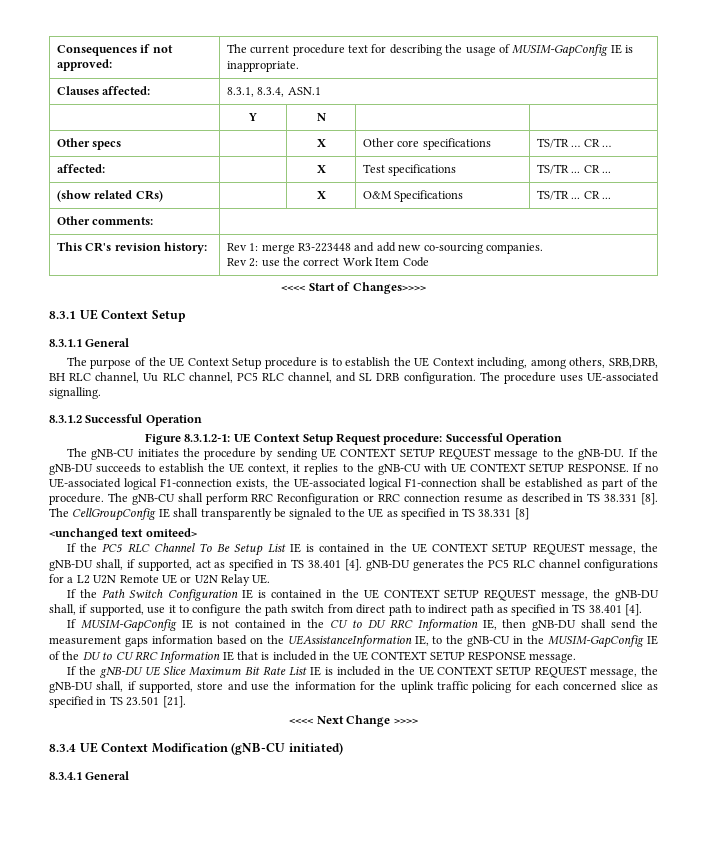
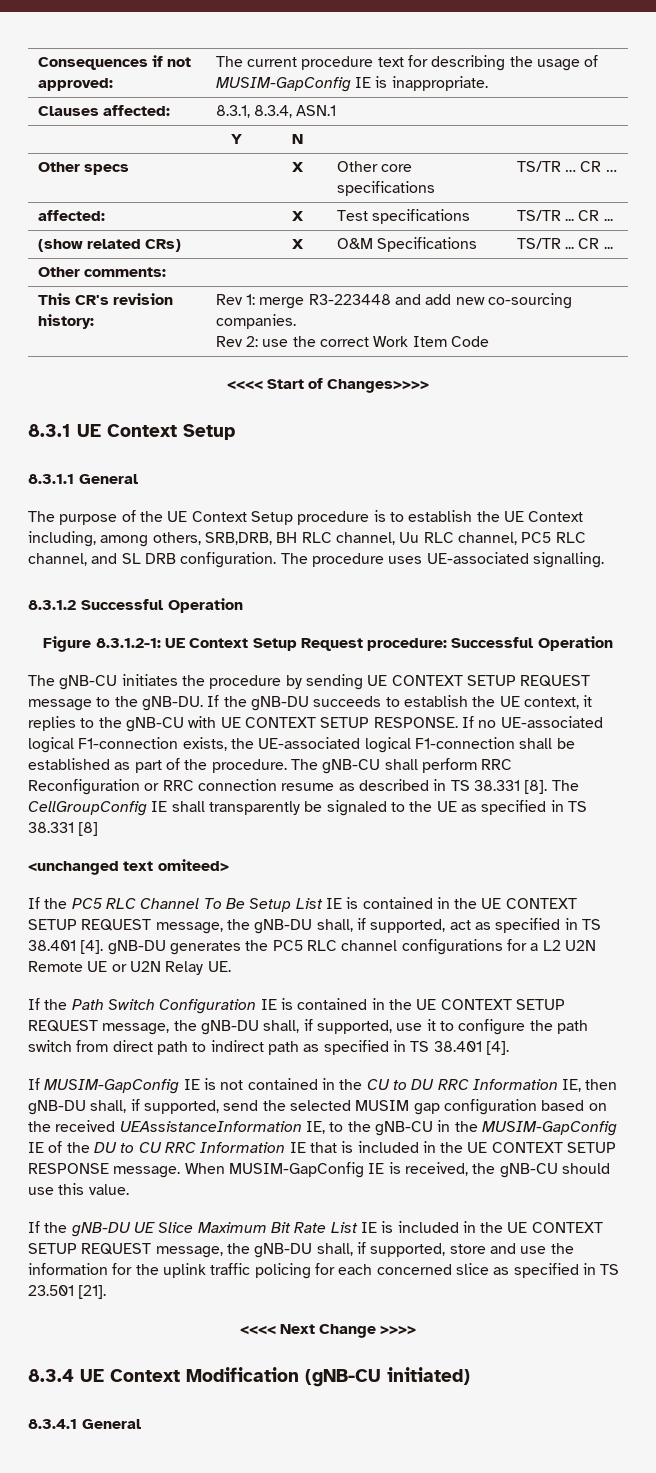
- If MUSIM-GapConfig IE is not contained in the CU to DU RRC Information IE, then gNB-DU shall send the measurement gaps information based on the UEAssistanceInformation IE, to the gNB-CU in the MUSIM-GapConfig IE of the DU to CU RRC Information IE that is included in the UE CONTEXT SETUP RESPONSE message.
+ If MUSIM-GapConfig IE is not contained in the CU to DU RRC Information IE, then gNB-DU shall, if supported, send the selected MUSIM gap configuration based on the received UEAssistanceInformation IE, to the gNB-CU in the MUSIM-GapConfig IE of the DU to CU RRC Information IE that is included in the UE CONTEXT SETUP RESPONSE message. When MUSIM-GapConfig IE is received, the gNB-CU should use this value.

